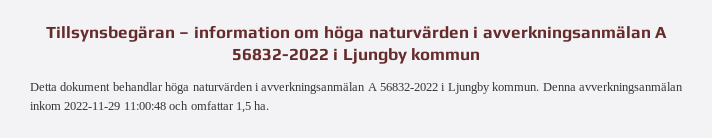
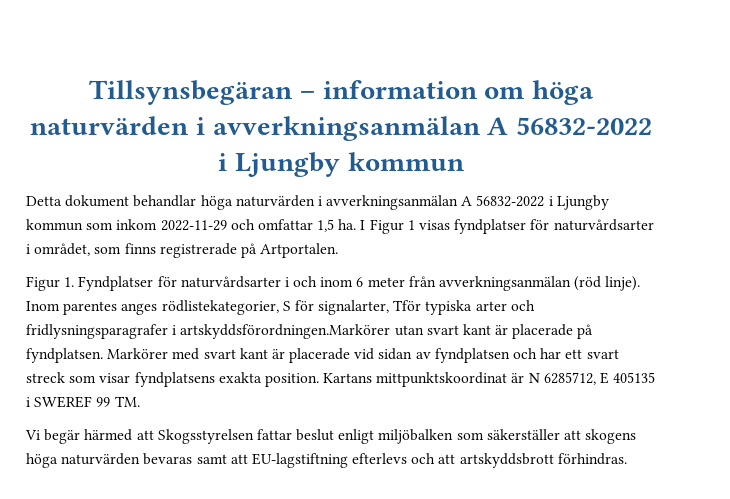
- Detta dokument behandlar höga naturvärden i avverkningsanmälan A 56832-2022 i Ljungby kommun. Denna avverkningsanmälan inkom 2022-11-29 11:00:48 och omfattar 1,5 ha.
+ Detta dokument behandlar höga naturvärden i avverkningsanmälan A 56832-2022 i Ljungby kommun som inkom 2022-11-29 och omfattar 1,5 ha.
+ I Figur 1 visas fyndplatser för naturvårdsarter i området, som finns registrerade på Artportalen.
+ Figur 1. Fyndplatser för naturvårdsarter i och inom 6 meter från avverkningsanmälan (röd linje). Inom parentes anges rödlistekategorier, S för signalarter, Tför typiska arter och fridlysningsparagrafer i artskyddsförordningen.Markörer utan svart kant är placerade på fyndplatsen. Markörer med svart kant är placerade vid sidan av fyndplatsen och har ett svart streck som visar fyndplatsens exakta position. Kartans mittpunktskoordinat är N 6285712, E 405135 i SWEREF 99 TM.
+ Vi begär härmed att Skogsstyrelsen fattar beslut enligt miljöbalken som säkerställer att skogens höga naturvärden bevaras samt att EU-lagstiftning efterlevs och att artskyddsbrott förhindras.

